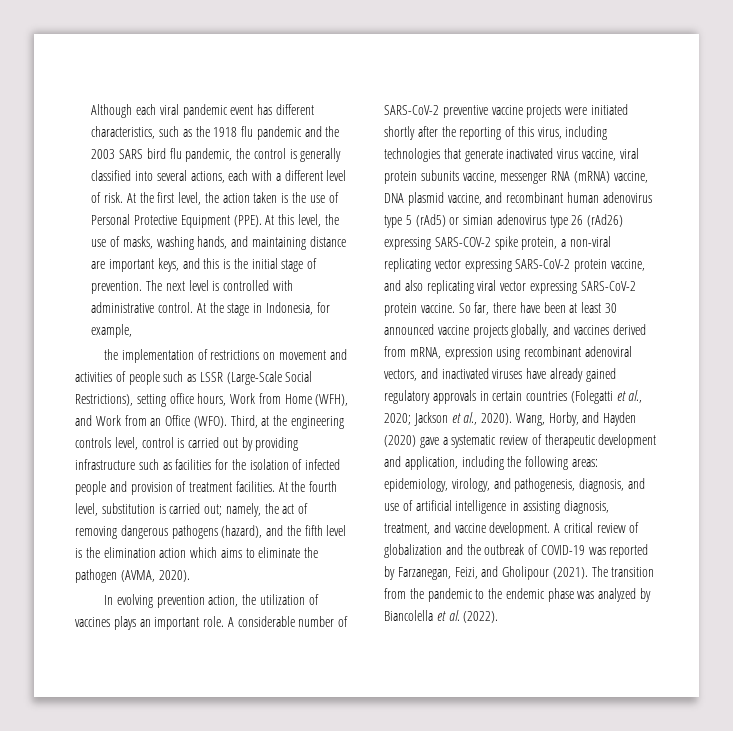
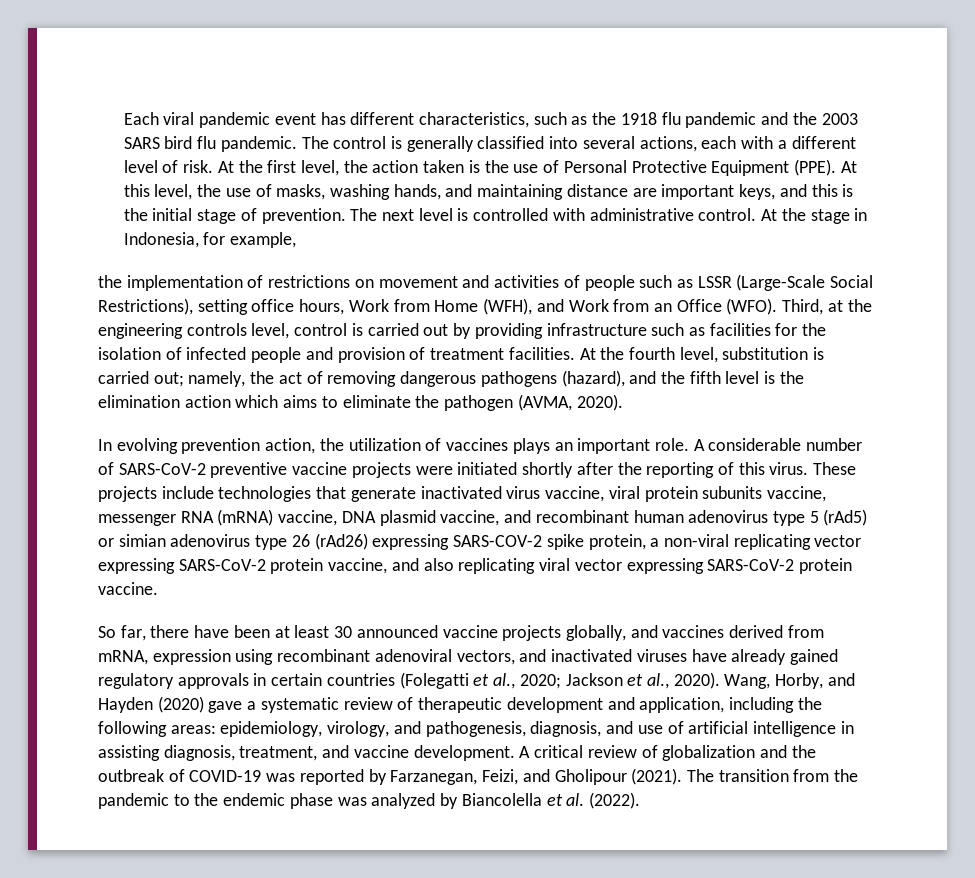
- Although each viral pandemic event has different characteristics, such as the 1918 flu pandemic and the 2003 SARS bird flu pandemic, the control is generally classified into several actions, each with a different level of risk.
+ Each viral pandemic event has different characteristics, such as the 1918 flu pandemic and the 2003 SARS bird flu pandemic. The control is generally classified into several actions, each with a different level of risk.
- A considerable number of SARS-CoV-2 preventive vaccine projects were initiated shortly after the reporting of this virus, including technologies that generate inactivated virus vaccine, viral protein subunits vaccine, messenger RNA (mRNA) vaccine, DNA plasmid vaccine, and recombinant human adenovirus type 5 (rAd5) or simian adenovirus type 26 (rAd26) expressing SARS-COV-2 spike protein, a non-viral replicating vector expressing SARS-CoV-2 protein vaccine, and also replicating viral vector expressing SARS-CoV-2 protein vaccine. So far, there have been at least 30 announced vaccine projects globally, and vaccines derived from mRNA, expression using recombinant adenoviral vectors, and inactivated viruses have already gained regulatory approvals in certain countries (Folegatti et al., 2020;
+ A considerable number of SARS-CoV-2 preventive vaccine projects were initiated shortly after the reporting of this virus. These projects include technologies that generate inactivated virus vaccine, viral protein subunits vaccine, messenger RNA (mRNA) vaccine, DNA plasmid vaccine, and recombinant human adenovirus type 5 (rAd5) or simian adenovirus type 26 (rAd26) expressing SARS-COV-2 spike protein, a non-viral replicating vector expressing SARS-CoV-2 protein vaccine, and also replicating viral vector expressing SARS-CoV-2 protein vaccine.
+ So far, there have been at least 30 announced vaccine projects globally, and vaccines derived from mRNA, expression using recombinant adenoviral vectors, and inactivated viruses have already gained regulatory approvals in certain countries (Folegatti et al., 2020;

